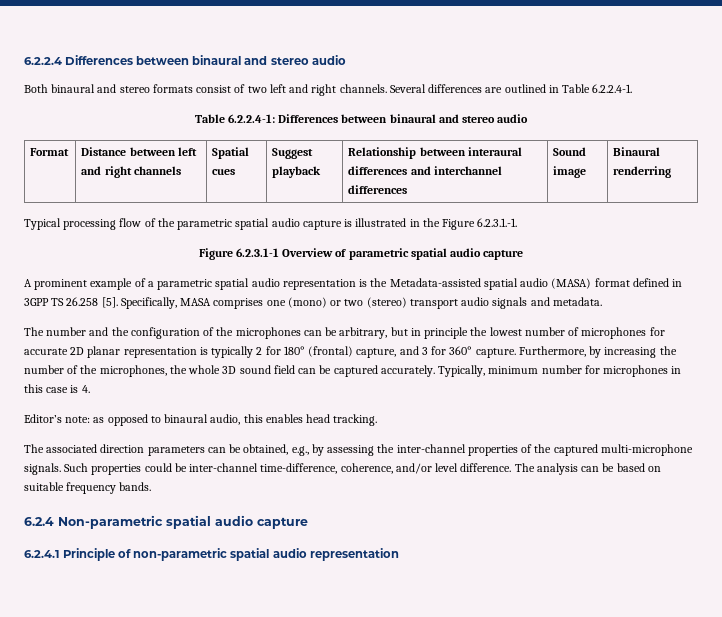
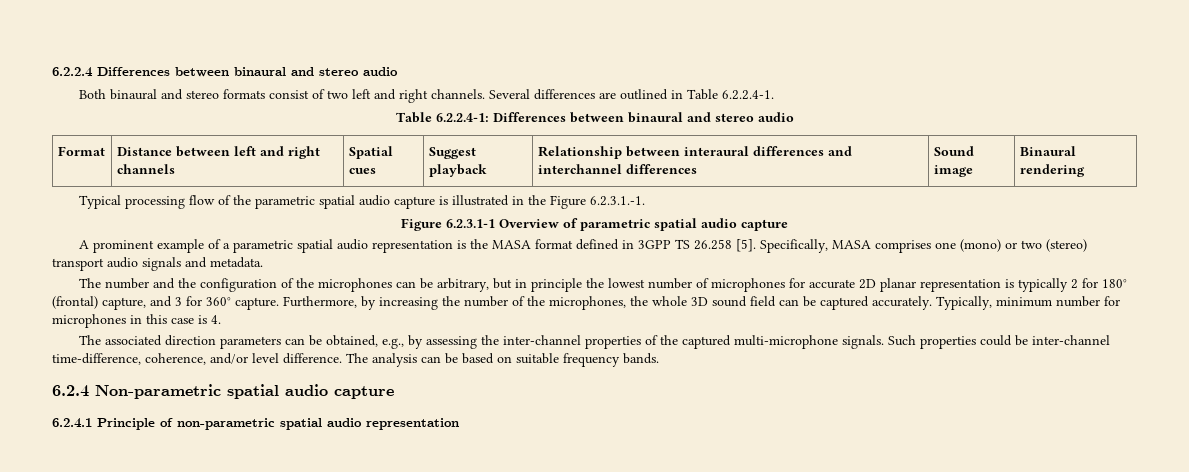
- Format | Distance between left and right channels | Spatial cues | Suggest playback | Relationship between interaural differences and interchannel differences | Sound image | Binaural renderring
+ Format | Distance between left and right channels | Spatial cues | Suggest playback | Relationship between interaural differences and interchannel differences | Sound image | Binaural rendering
- A prominent example of a parametric spatial audio representation is the Metadata-assisted spatial audio (MASA) format defined in 3GPP TS 26.258 [5].
+ A prominent example of a parametric spatial audio representation is the MASA format defined in 3GPP TS 26.258 [5].
- Editor’s note: as opposed to binaural audio, this enables head tracking.

